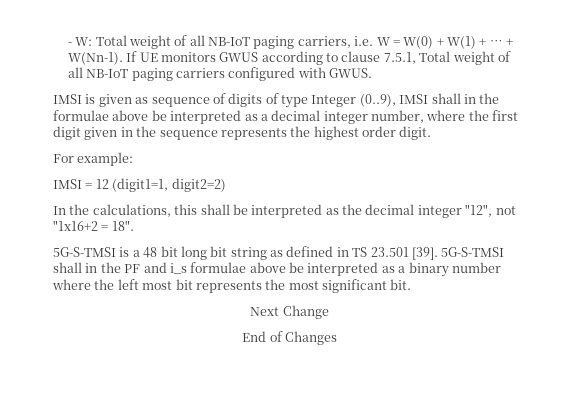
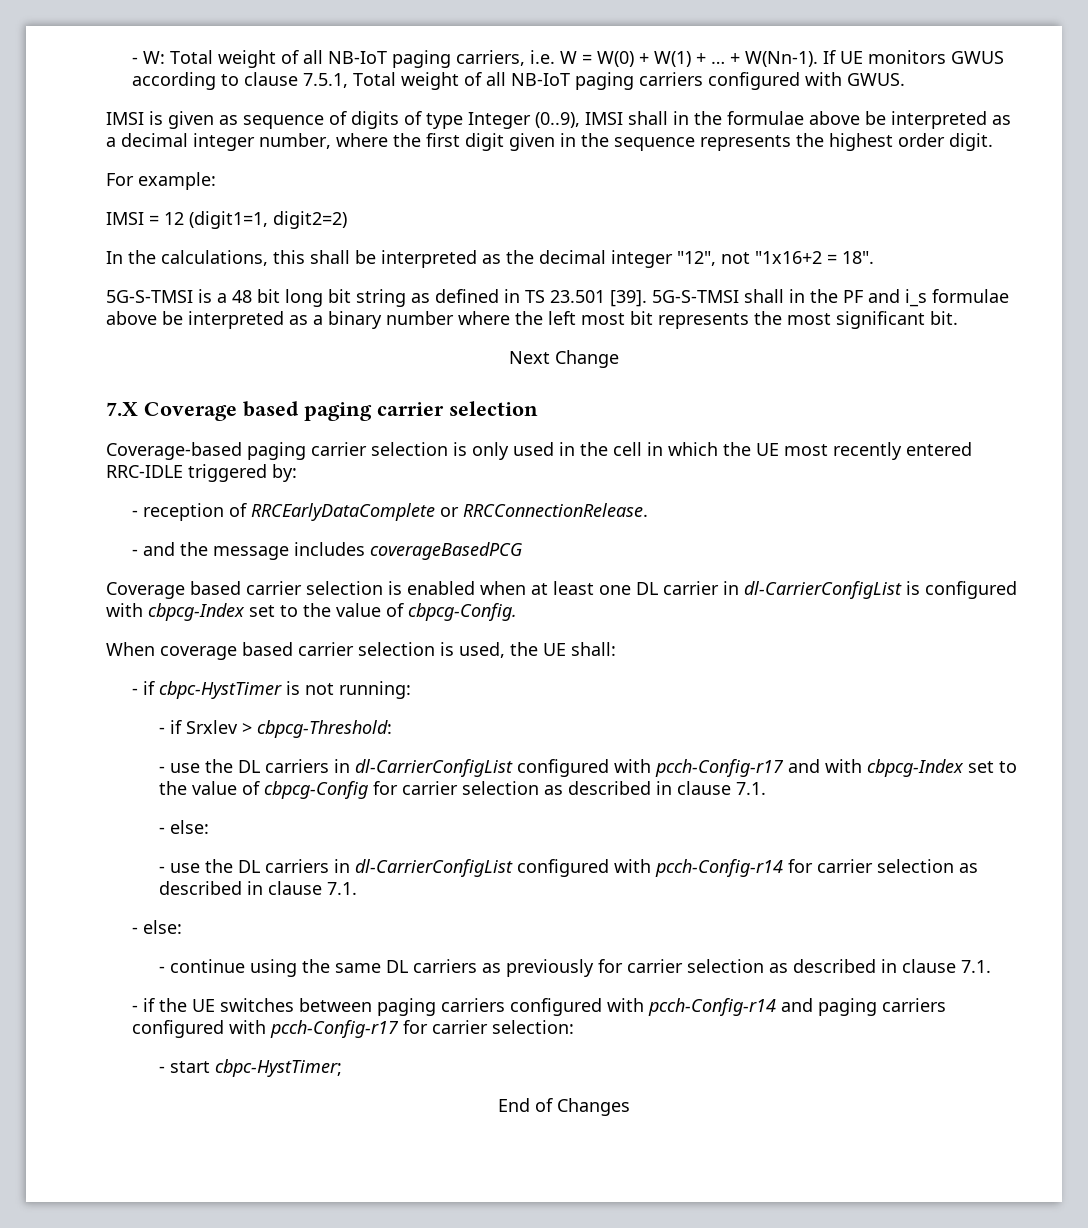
+ 7.X Coverage based paging carrier selection
+ Coverage-based paging carrier selection is only used in the cell in which the UE most recently entered RRC-IDLE triggered by:
+ - reception of RRCEarlyDataComplete or RRCConnectionRelease.
+ - and the message includes coverageBasedPCG
+ Coverage based carrier selection is enabled when at least one DL carrier in dl-CarrierConfigList is configured with cbpcg-Index set to the value of cbpcg-Config.
+ When coverage based carrier selection is used, the UE shall:
+ - if cbpc-HystTimer is not running:
+ - if Srxlev > cbpcg-Threshold:
+ - use the DL carriers in dl-CarrierConfigList configured with pcch-Config-r17 and with cbpcg-Index set to the value of cbpcg-Config for carrier selection as described in clause 7.1.
+ - else:
+ - use the DL carriers in dl-CarrierConfigList configured with pcch-Config-r14 for carrier selection as described in clause 7.1.
+ - else:
+ - continue using the same DL carriers as previously for carrier selection as described in clause 7.1.
+ - if the UE switches between paging carriers configured with pcch-Config-r14 and paging carriers configured with pcch-Config-r17 for carrier selection:
+ - start cbpc-HystTimer;

